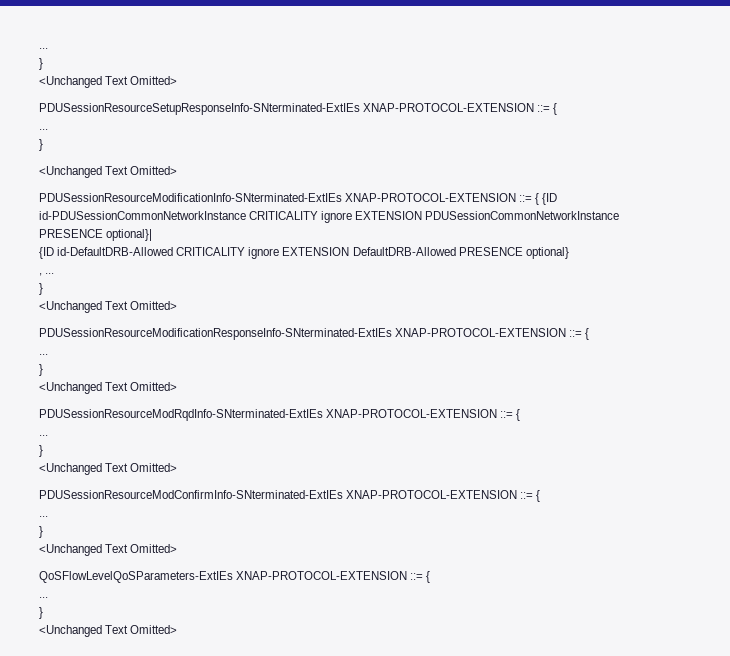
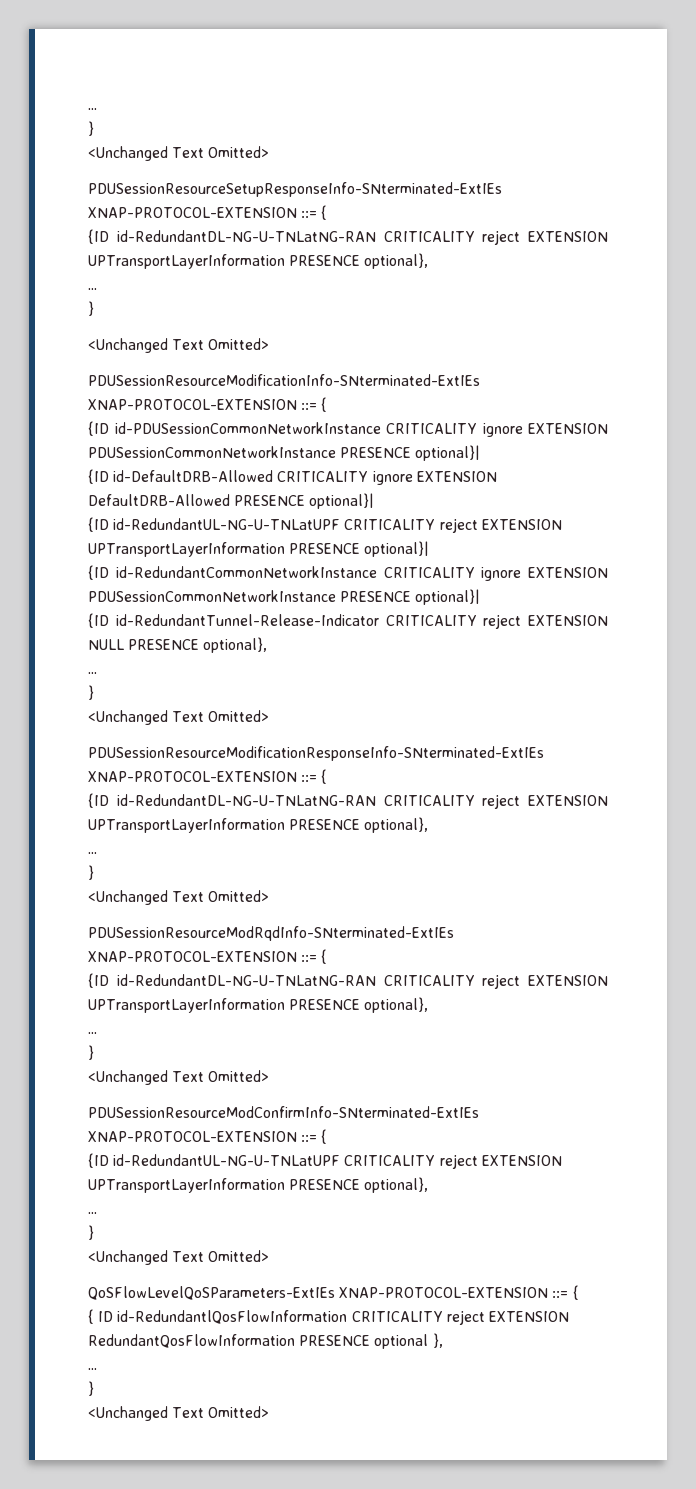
  PDUSessionResourceSetupResponseInfo-SNterminated-ExtIEs XNAP-PROTOCOL-EXTENSION ::= {
+ {ID id-RedundantDL-NG-U-TNLatNG-RAN CRITICALITY reject EXTENSION UPTransportLayerInformation PRESENCE optional},
- PDUSessionResourceModificationInfo-SNterminated-ExtIEs XNAP-PROTOCOL-EXTENSION ::= { {ID id-PDUSessionCommonNetworkInstance CRITICALITY ignore EXTENSION PDUSessionCommonNetworkInstance PRESENCE optional}|
+ PDUSessionResourceModificationInfo-SNterminated-ExtIEs XNAP-PROTOCOL-EXTENSION ::= {
+ {ID id-PDUSessionCommonNetworkInstance CRITICALITY ignore EXTENSION PDUSessionCommonNetworkInstance PRESENCE optional}|
- {ID id-DefaultDRB-Allowed CRITICALITY ignore EXTENSION DefaultDRB-Allowed PRESENCE optional}
- , ...
+ {ID id-DefaultDRB-Allowed CRITICALITY ignore EXTENSION DefaultDRB-Allowed PRESENCE optional}|
+ {ID id-RedundantUL-NG-U-TNLatUPF CRITICALITY reject EXTENSION UPTransportLayerInformation PRESENCE optional}|
+ {ID id-RedundantCommonNetworkInstance CRITICALITY ignore EXTENSION PDUSessionCommonNetworkInstance PRESENCE optional}|
+ {ID id-RedundantTunnel-Release-Indicator CRITICALITY reject EXTENSION NULL PRESENCE optional},
+ ...
  PDUSessionResourceModificationResponseInfo-SNterminated-ExtIEs XNAP-PROTOCOL-EXTENSION ::= {
+ {ID id-RedundantDL-NG-U-TNLatNG-RAN CRITICALITY reject EXTENSION UPTransportLayerInformation PRESENCE optional},
  PDUSessionResourceModRqdInfo-SNterminated-ExtIEs XNAP-PROTOCOL-EXTENSION ::= {
+ {ID id-RedundantDL-NG-U-TNLatNG-RAN CRITICALITY reject EXTENSION UPTransportLayerInformation PRESENCE optional},
+ {ID id-RedundantUL-NG-U-TNLatUPF CRITICALITY reject EXTENSION UPTransportLayerInformation PRESENCE optional},
+ { ID id-RedundantlQosFlowInformation CRITICALITY reject EXTENSION RedundantQosFlowInformation PRESENCE optional },

